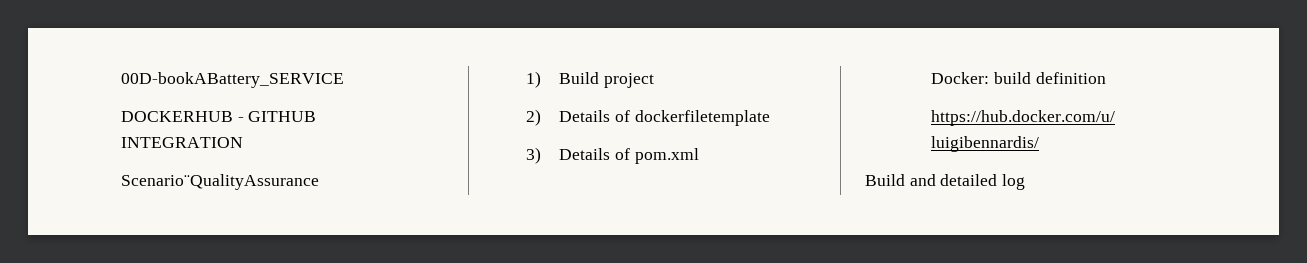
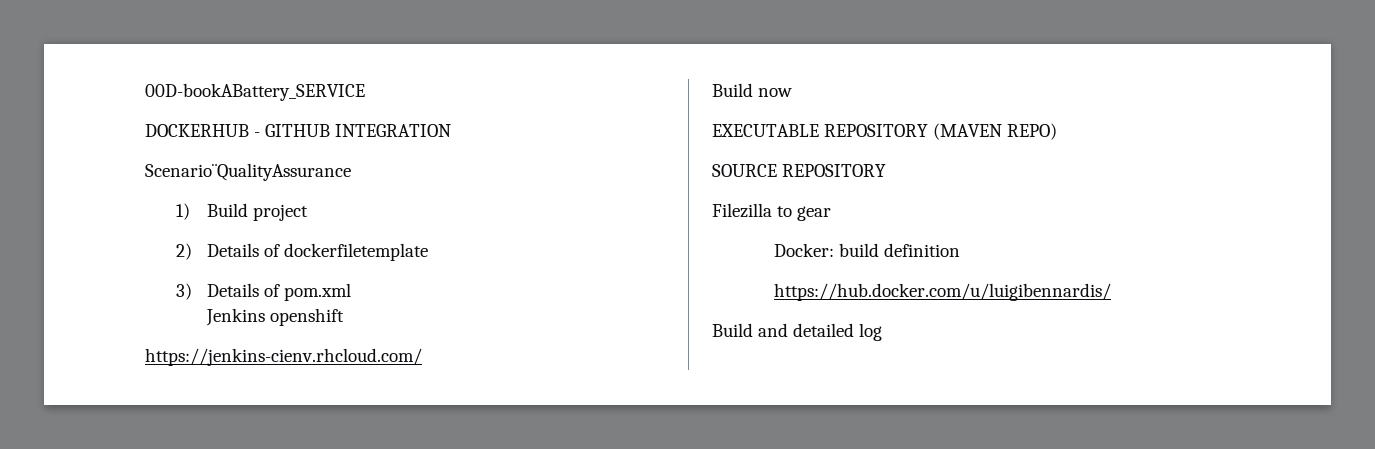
+ Jenkins openshift
+ https://jenkins-cienv.rhcloud.com/
+ Build now
+ EXECUTABLE REPOSITORY (MAVEN REPO)
+ SOURCE REPOSITORY
+ Filezilla to gear

